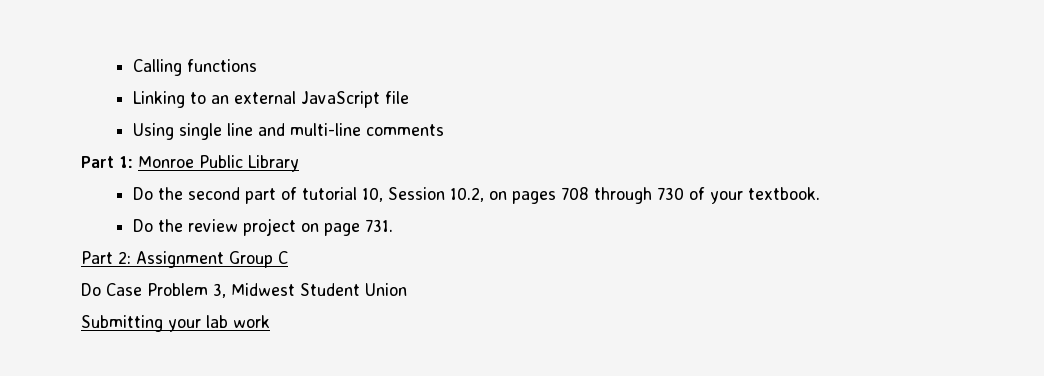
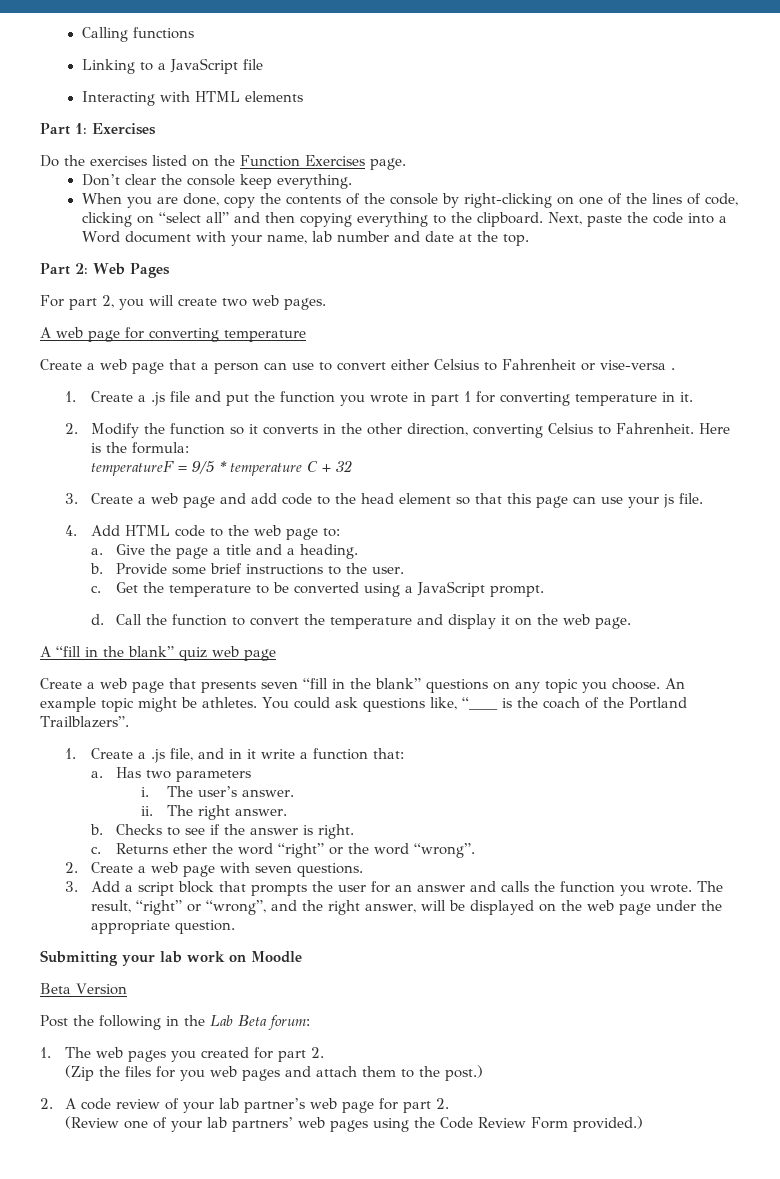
- Linking to an external JavaScript file
+ Linking to a JavaScript file
- Using single line and multi-line comments
+ Interacting with HTML elements
- Part 1: Monroe Public Library
- Do the second part of tutorial 10, Session 10.2, on pages 708 through 730 of your textbook.
- Do the review project on page 731.
- Part 2: Assignment Group C
- Do Case Problem 3, Midwest Student Union
- Submitting your lab work
+ Part 1: Exercises
+ Do the exercises listed on the Function Exercises page.
+ Don’t clear the console keep everything.
+ When you are done, copy the contents of the console by right-clicking on one of the lines of code, clicking on “select all” and then copying everything to the clipboard. Next, paste the code into a Word document with your name, lab number and date at the top.
+ Part 2: Web Pages
+ For part 2, you will create two web pages.
+ A web page for converting temperature
+ Create a web page that a person can use to convert either Celsius to Fahrenheit or vise-versa .
+ 1. Create a .js file and put the function you wrote in part 1 for converting temperature in it.
+ 2. Modify the function so it converts in the other direction, converting Celsius to Fahrenheit. Here is the formula:
+ temperatureF = 9/5 * temperature C + 32
+ 3. Create a web page and add code to the head element so that this page can use your js file.
+ 4. Add HTML code to the web page to:
+ a. Give the page a title and a heading.
+ b. Provide some brief instructions to the user.
+ c. Get the temperature to be converted using a JavaScript prompt.
+ d. Call the function to convert the temperature and display it on the web page.
+ A “fill in the blank” quiz web page
+ Create a web page that presents seven “fill in the blank” questions on any topic you choose. An example topic might be athletes. You could ask questions like, “____ is the coach of the Portland Trailblazers”.
+ 1. Create a .js file, and in it write a function that:
+ a. Has two parameters
+ i. The user’s answer.
+ ii. The right answer.
+ b. Checks to see if the answer is right.
+ c. Returns ether the word “right” or the word “wrong”.
+ 2. Create a web page with seven questions.
+ 3. Add a script block that prompts the user for an answer and calls the function you wrote. The result, “right” or “wrong”, and the right answer, will be displayed on the web page under the appropriate question.
+ Submitting your lab work on Moodle
+ Beta Version
+ Post the following in the Lab Beta forum:
+ 1. The web pages you created for part 2.
+ (Zip the files for you web pages and attach them to the post.)
+ 2. A code review of your lab partner’s web page for part 2.
+ (Review one of your lab partners’ web pages using the Code Review Form provided.)

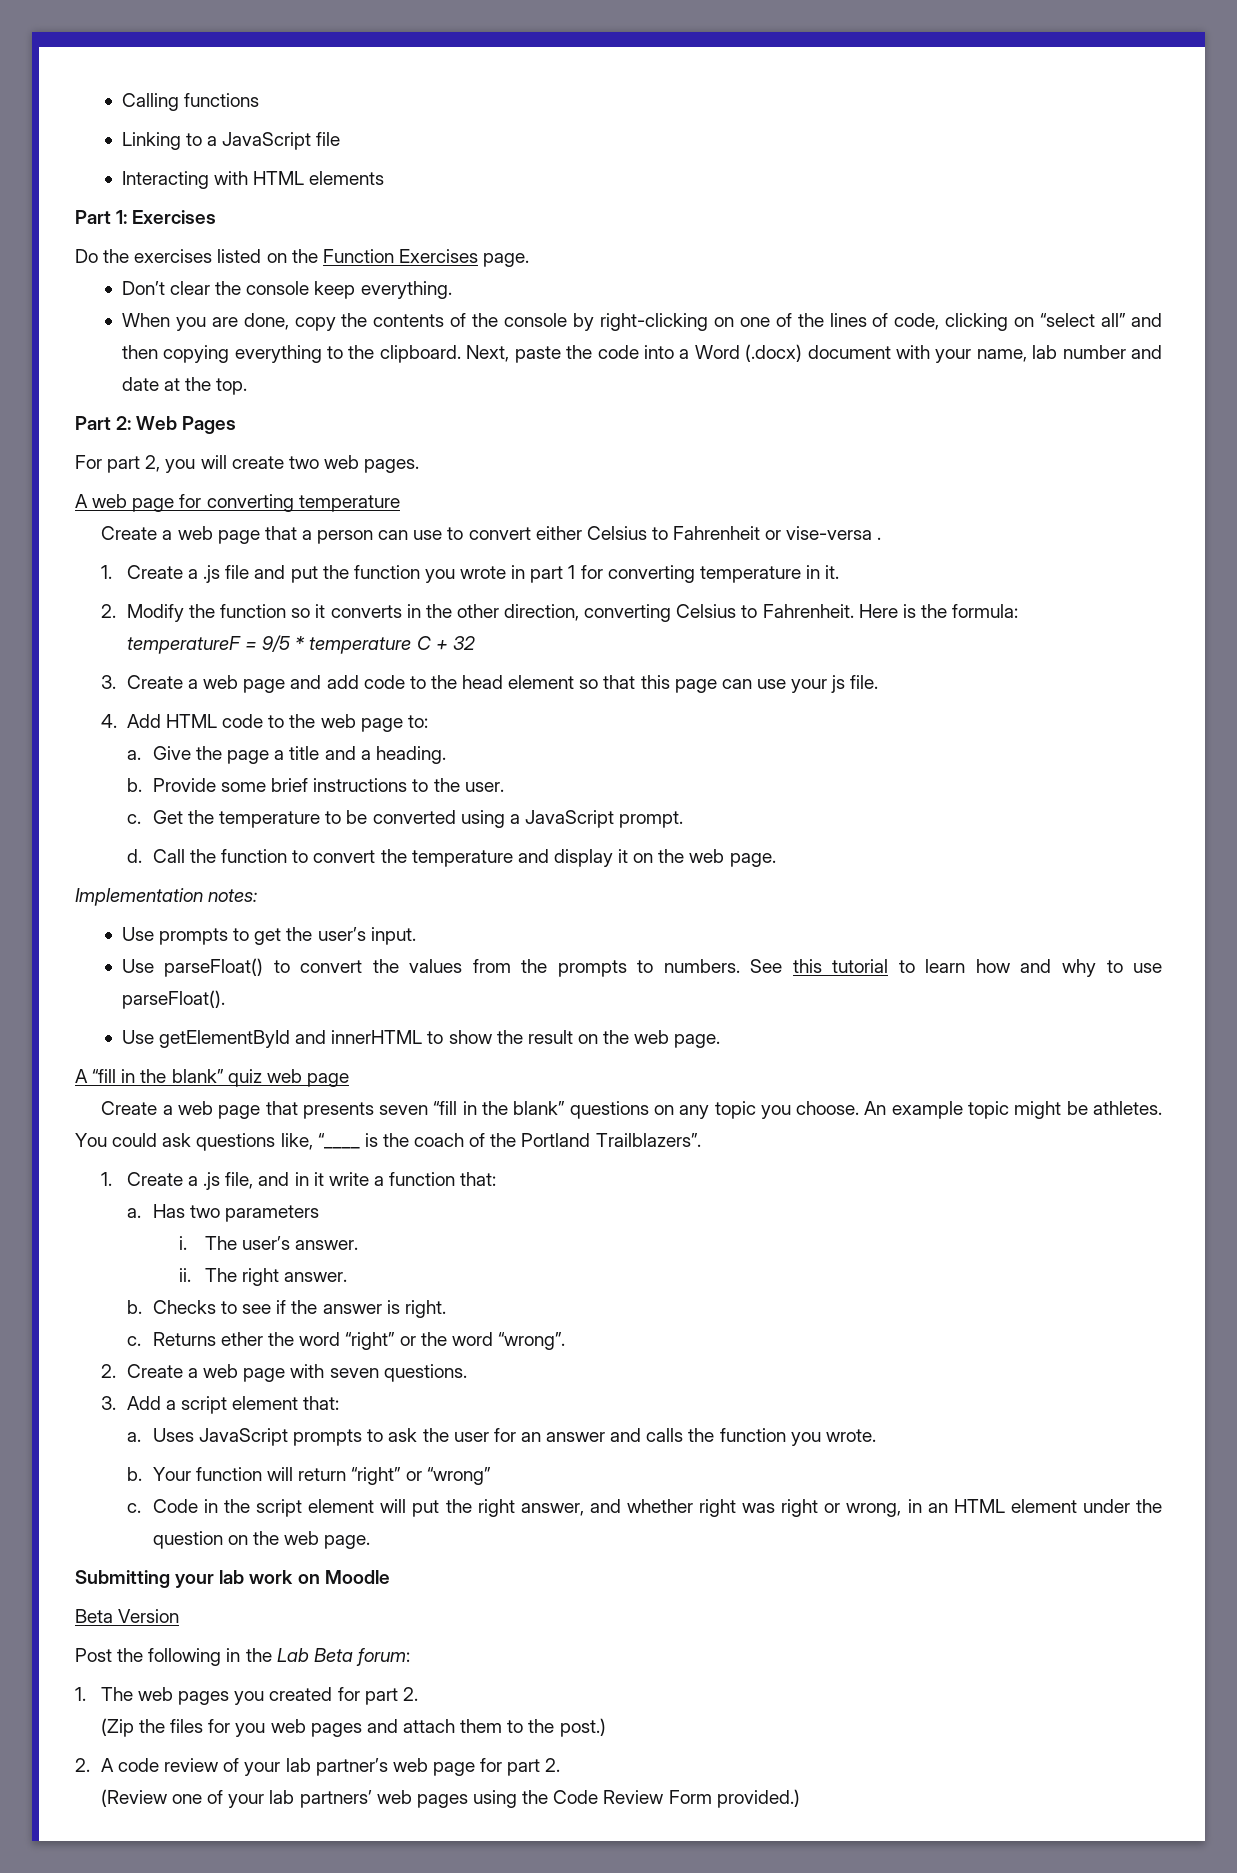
- Next, paste the code into a Word document with your name, lab number and date at the top.
+ Next, paste the code into a Word (.docx) document with your name, lab number and date at the top.
+ Implementation notes:
+ Use prompts to get the user’s input.
+ Use parseFloat() to convert the values from the prompts to numbers. See this tutorial to learn how and why to use parseFloat().
+ Use getElementById and innerHTML to show the result on the web page.
- 3. Add a script block that prompts the user for an answer and calls the function you wrote. The result, “right” or “wrong”, and the right answer, will be displayed on the web page under the appropriate question.
+ 3. Add a script element that:
+ a. Uses JavaScript prompts to ask the user for an answer and calls the function you wrote.
+ b. Your function will return “right” or “wrong”
+ c. Code in the script element will put the right answer, and whether right was right or wrong, in an HTML element under the question on the web page.

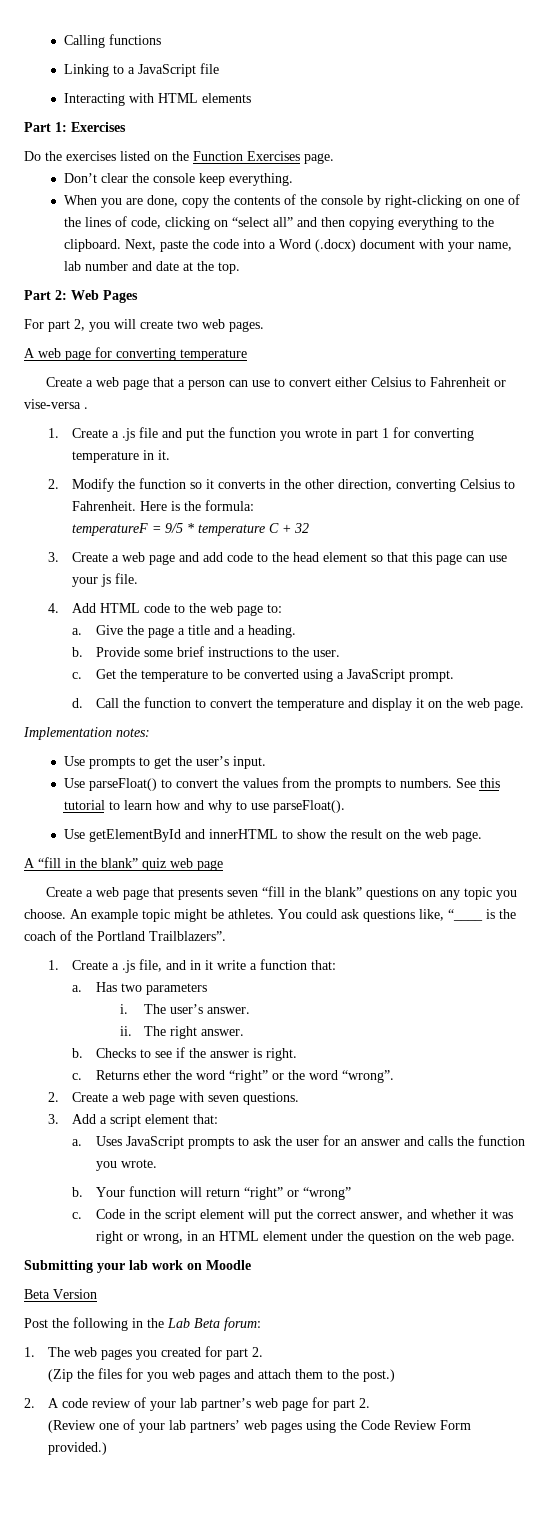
- Code in the script element will put the right answer, and whether right was right or wrong, in an HTML element under the question on the web page.
+ Code in the script element will put the correct answer, and whether it was right or wrong, in an HTML element under the question on the web page.

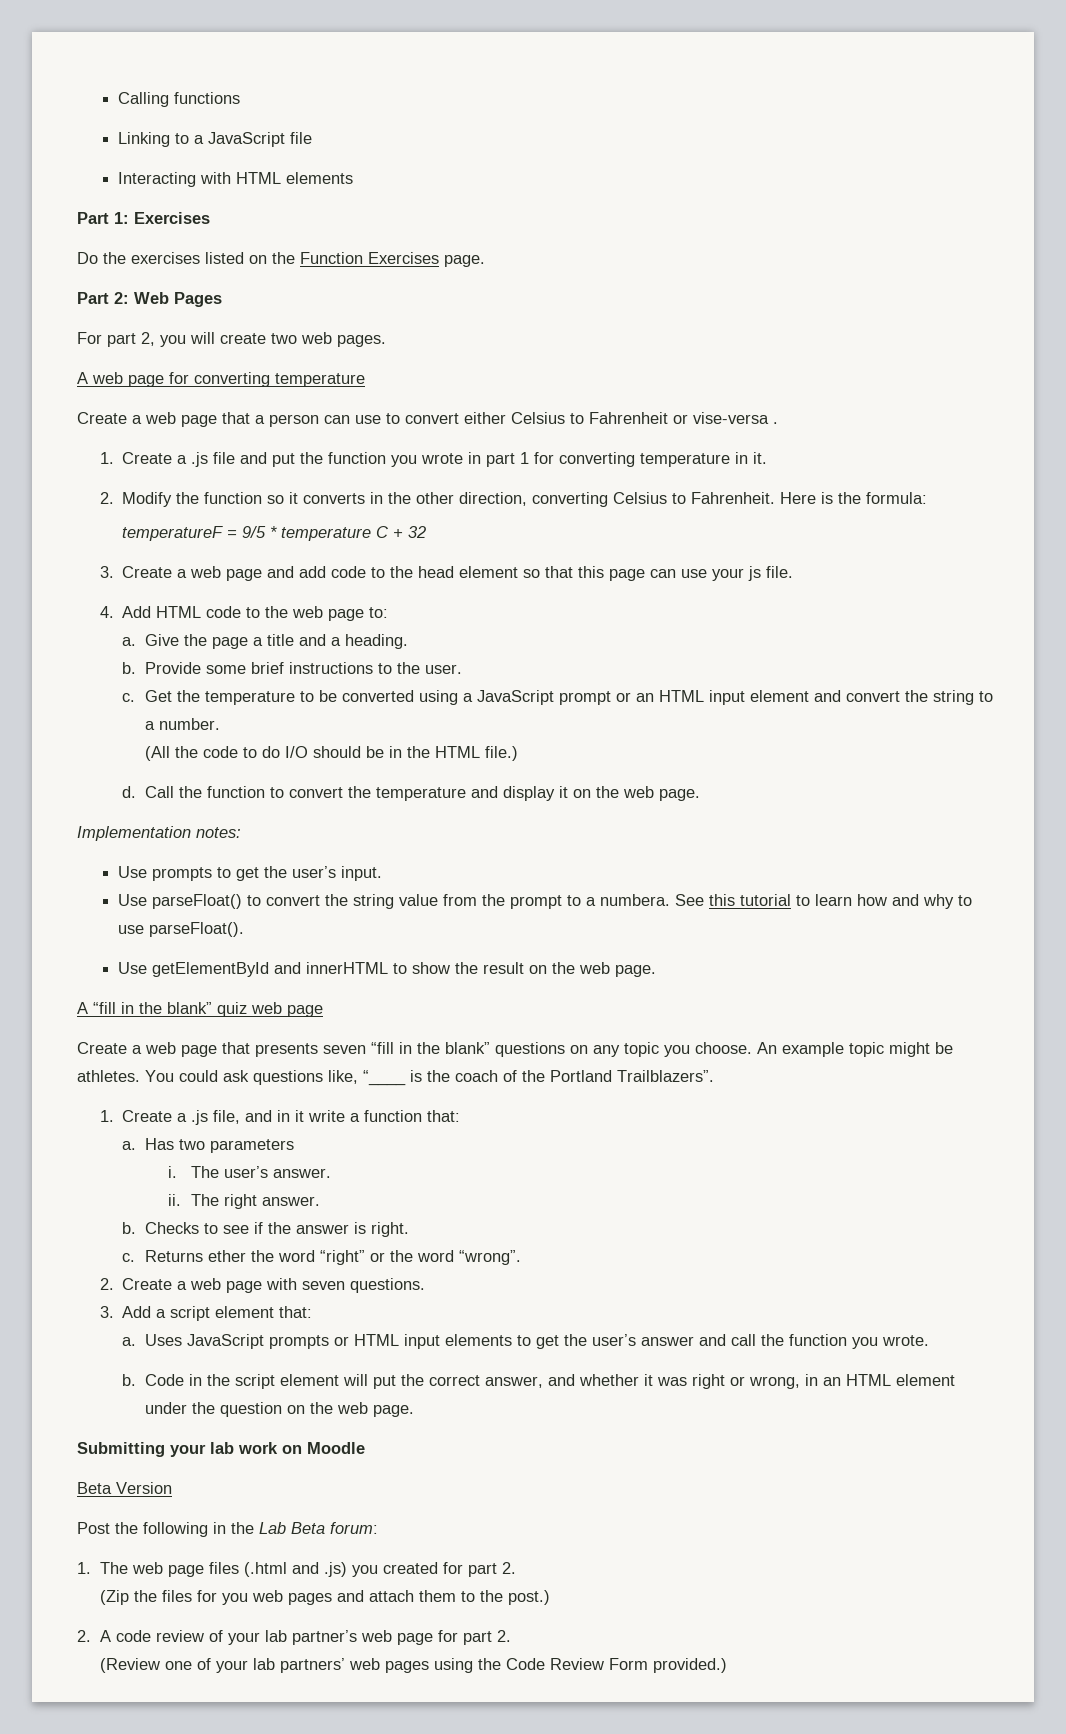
- Don’t clear the console keep everything.
- When you are done, copy the contents of the console by right-clicking on one of the lines of code, clicking on “select all” and then copying everything to the clipboard. Next, paste the code into a Word (.docx) document with your name, lab number and date at the top.
- Get the temperature to be converted using a JavaScript prompt.
+ Get the temperature to be converted using a JavaScript prompt or an HTML input element and convert the string to a number.
+ (All the code to do I/O should be in the HTML file.)
- Use parseFloat() to convert the values from the prompts to numbers.
+ Use parseFloat() to convert the string value from the prompt to a numbera.
- Uses JavaScript prompts to ask the user for an answer and calls the function you wrote.
+ Uses JavaScript prompts or HTML input elements to get the user’s answer and call the function you wrote.
- Your function will return “right” or “wrong”
- c.
- 1. The web pages you created for part 2.
+ 1. The web page files (.html and .js) you created for part 2.

